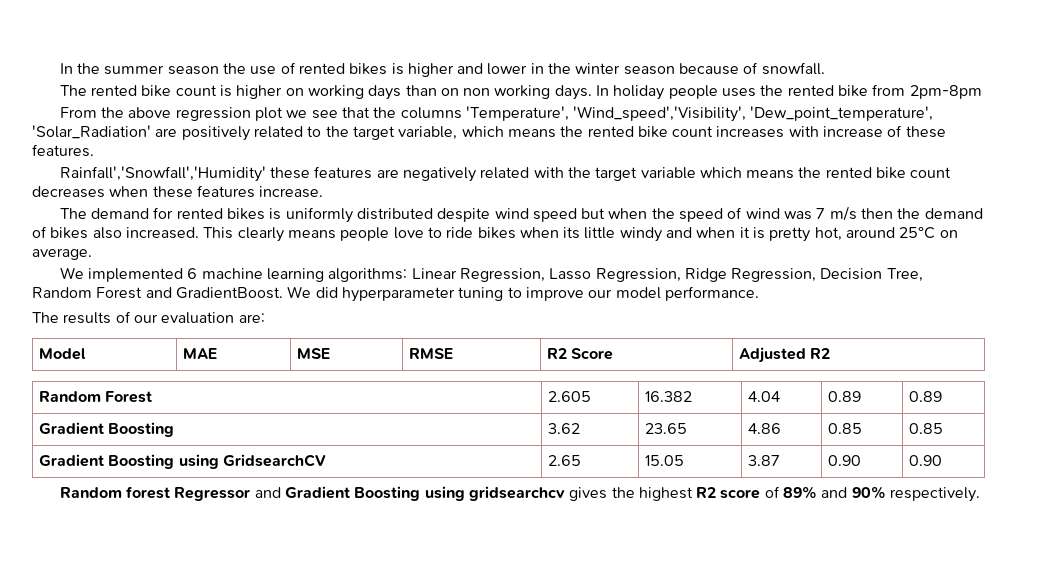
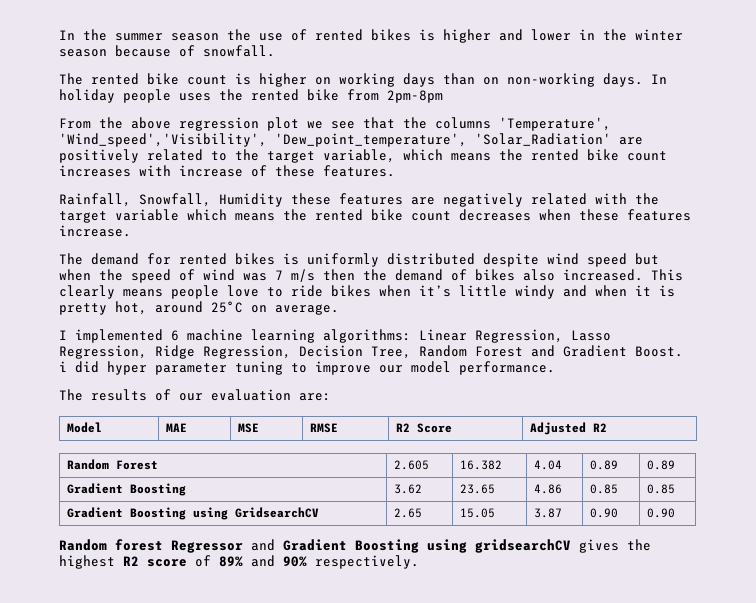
- The rented bike count is higher on working days than on non working days.
+ The rented bike count is higher on working days than on non-working days.
- Rainfall','Snowfall','Humidity' these features are negatively related with the target variable which means the rented bike count decreases when these features increase.
+ Rainfall, Snowfall, Humidity these features are negatively related with the target variable which means the rented bike count decreases when these features increase.
- This clearly means people love to ride bikes when its little windy and when it is pretty hot, around 25°C on average.
+ This clearly means people love to ride bikes when it’s little windy and when it is pretty hot, around 25°C on average.
- We implemented 6 machine learning algorithms: Linear Regression, Lasso Regression, Ridge Regression, Decision Tree, Random Forest and GradientBoost. We did hyperparameter tuning to improve our model performance.
+ I implemented 6 machine learning algorithms: Linear Regression, Lasso Regression, Ridge Regression, Decision Tree, Random Forest and Gradient Boost. i did hyper parameter tuning to improve our model performance.
- Random forest Regressor and Gradient Boosting using gridsearchcv gives the highest R2 score of 89% and 90% respectively.
+ Random forest Regressor and Gradient Boosting using gridsearchCV gives the highest R2 score of 89% and 90% respectively.

